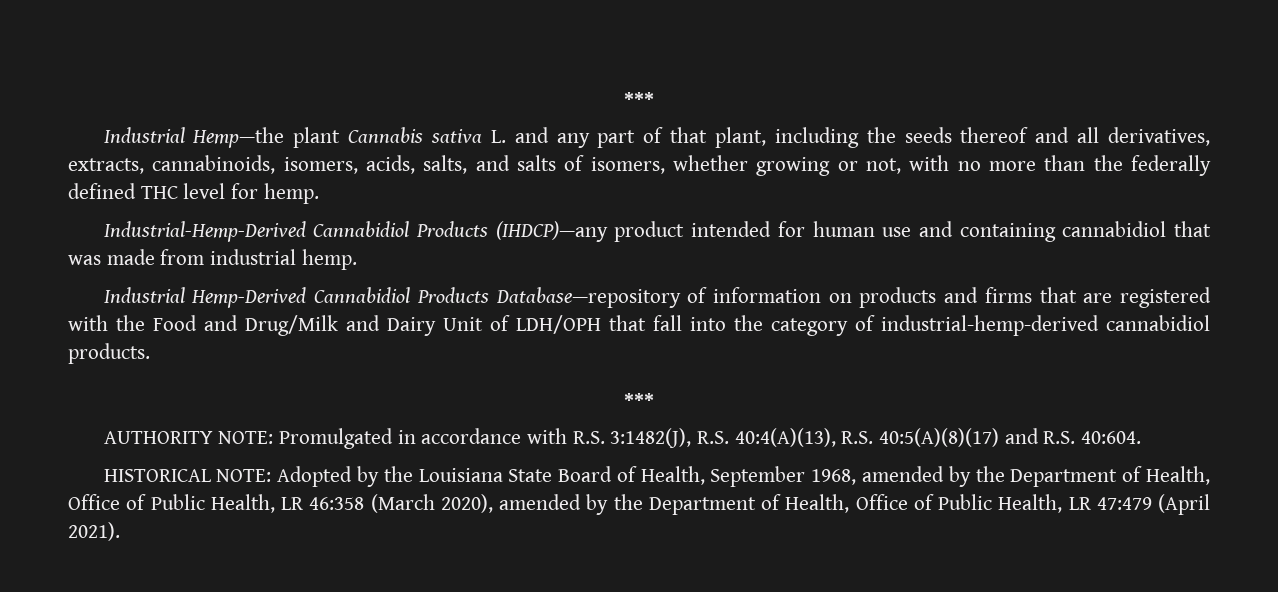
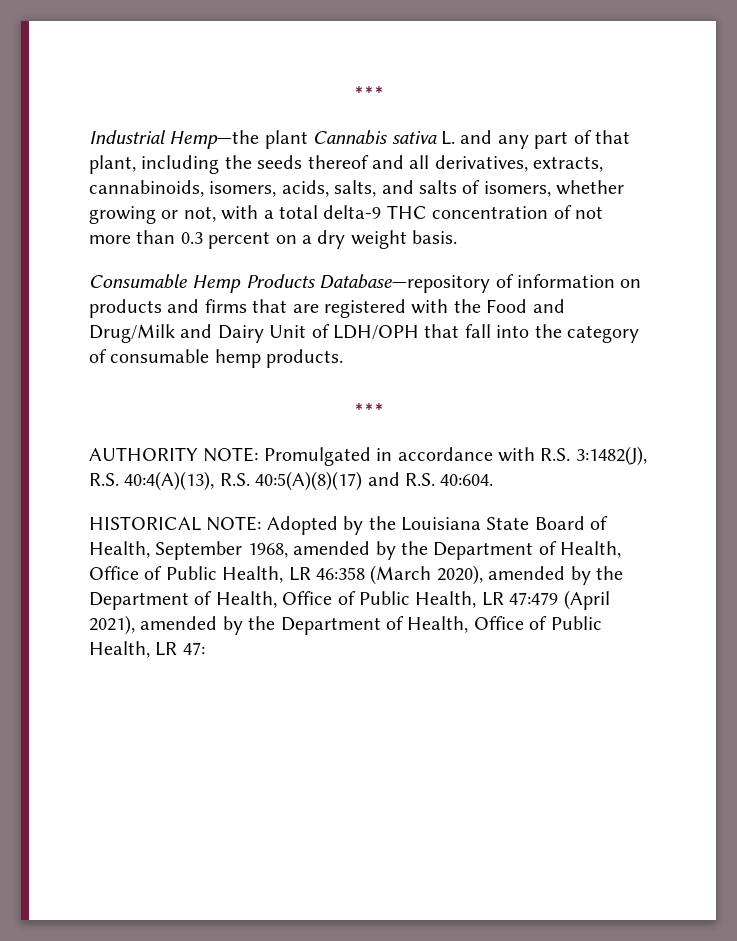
- Industrial Hemp—the plant Cannabis sativa L. and any part of that plant, including the seeds thereof and all derivatives, extracts, cannabinoids, isomers, acids, salts, and salts of isomers, whether growing or not, with no more than the federally defined THC level for hemp.
- Industrial-Hemp-Derived Cannabidiol Products (IHDCP)—any product intended for human use and containing cannabidiol that was made from industrial hemp.
- Industrial Hemp-Derived Cannabidiol Products Database—repository of information on products and firms that are registered with the Food and Drug/Milk and Dairy Unit of LDH/OPH that fall into the category of industrial-hemp-derived cannabidiol products.
+ Industrial Hemp—the plant Cannabis sativa L. and any part of that plant, including the seeds thereof and all derivatives, extracts, cannabinoids, isomers, acids, salts, and salts of isomers, whether growing or not, with a total delta-9 THC concentration of not more than 0.3 percent on a dry weight basis.
+ Consumable Hemp Products Database—repository of information on products and firms that are registered with the Food and Drug/Milk and Dairy Unit of LDH/OPH that fall into the category of consumable hemp products.
- HISTORICAL NOTE: Adopted by the Louisiana State Board of Health, September 1968, amended by the Department of Health, Office of Public Health, LR 46:358 (March 2020), amended by the Department of Health, Office of Public Health, LR 47:479 (April 2021).
+ HISTORICAL NOTE: Adopted by the Louisiana State Board of Health, September 1968, amended by the Department of Health, Office of Public Health, LR 46:358 (March 2020), amended by the Department of Health, Office of Public Health, LR 47:479 (April 2021), amended by the Department of Health, Office of Public Health, LR 47:

